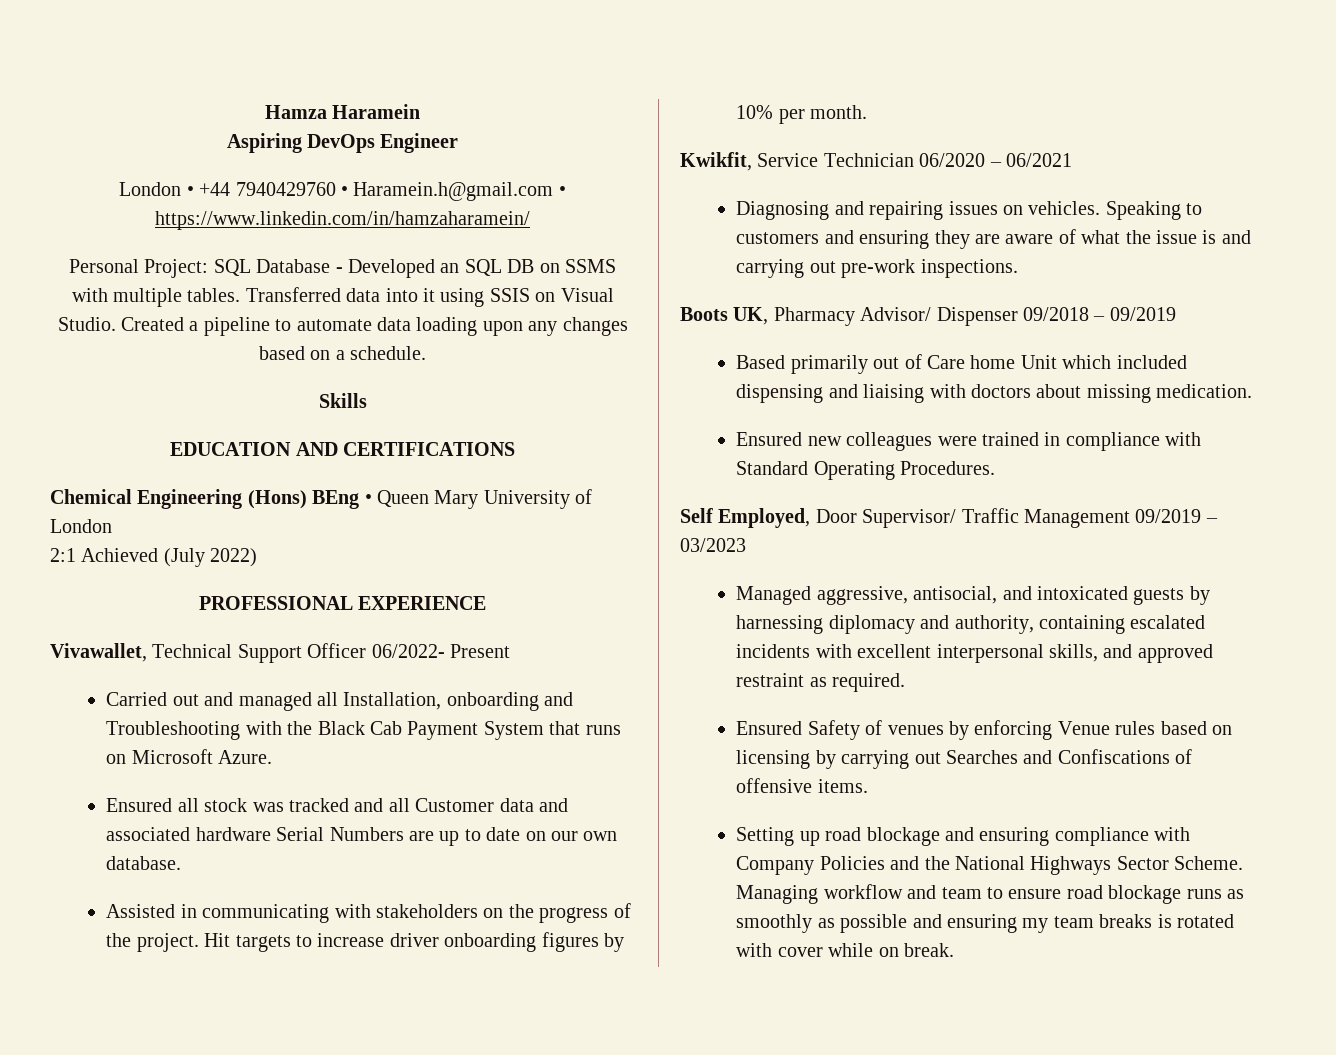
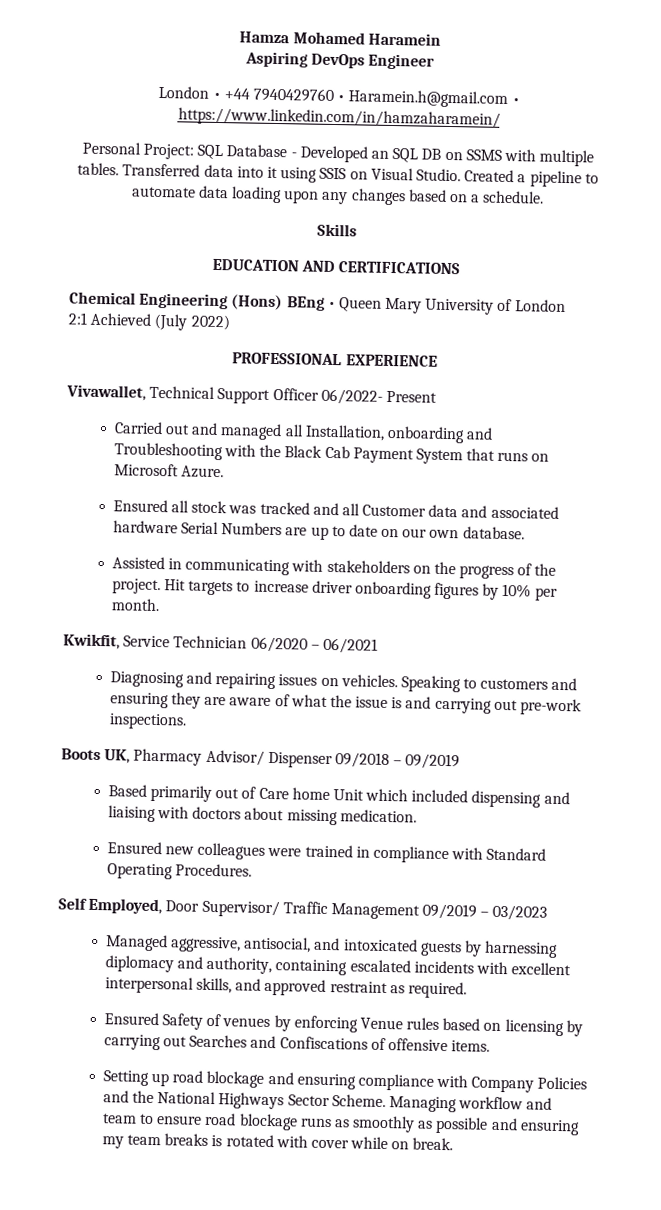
- Hamza Haramein
+ Hamza Mohamed Haramein

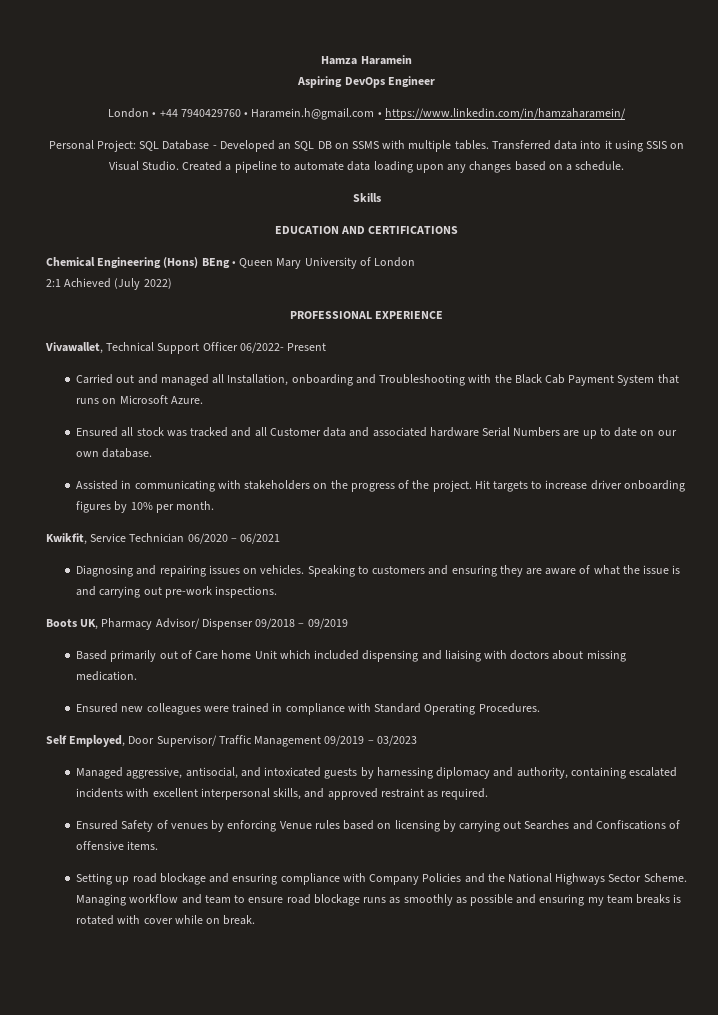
- Hamza Mohamed Haramein
+ Hamza Haramein

